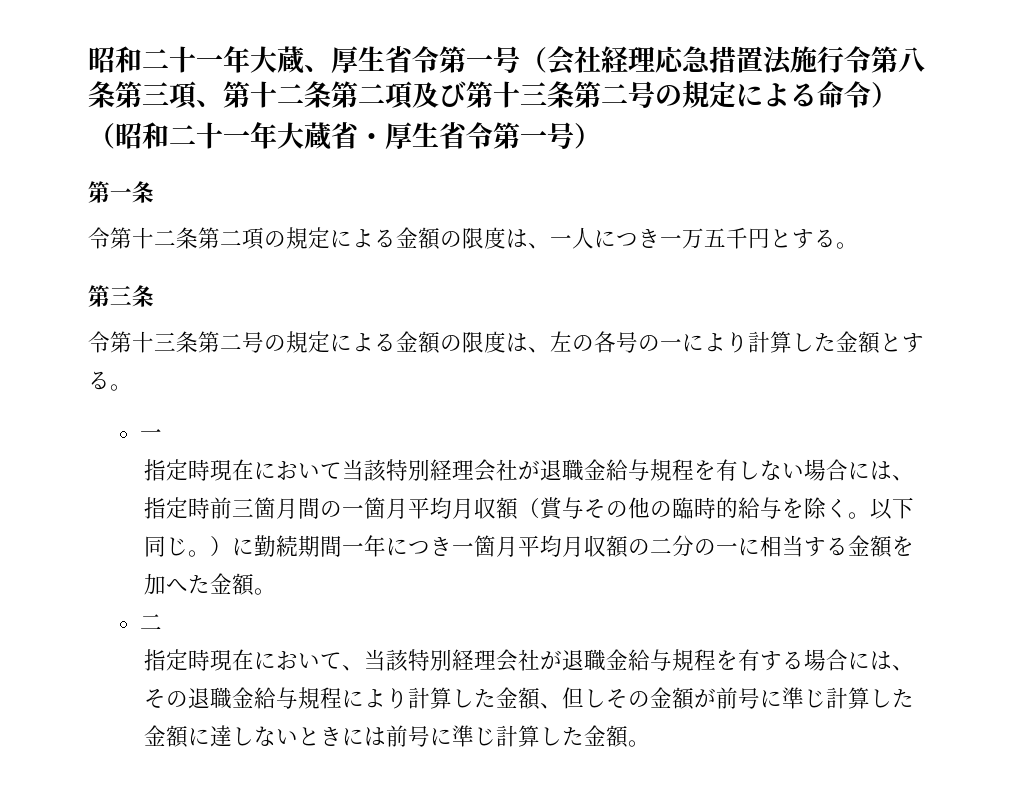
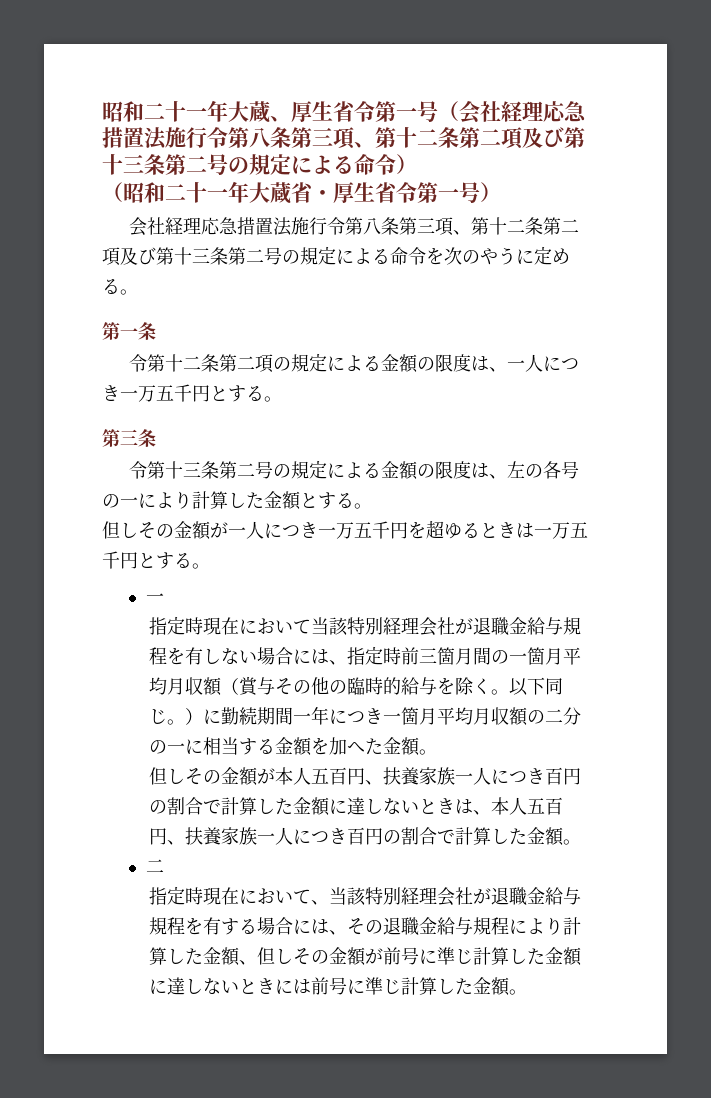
+ 会社経理応急措置法施行令第八条第三項、第十二条第二項及び第十三条第二号の規定による命令を次のやうに定める。
+ 但しその金額が一人につき一万五千円を超ゆるときは一万五千円とする。
+ 但しその金額が本人五百円、扶養家族一人につき百円の割合で計算した金額に達しないときは、本人五百円、扶養家族一人につき百円の割合で計算した金額。

